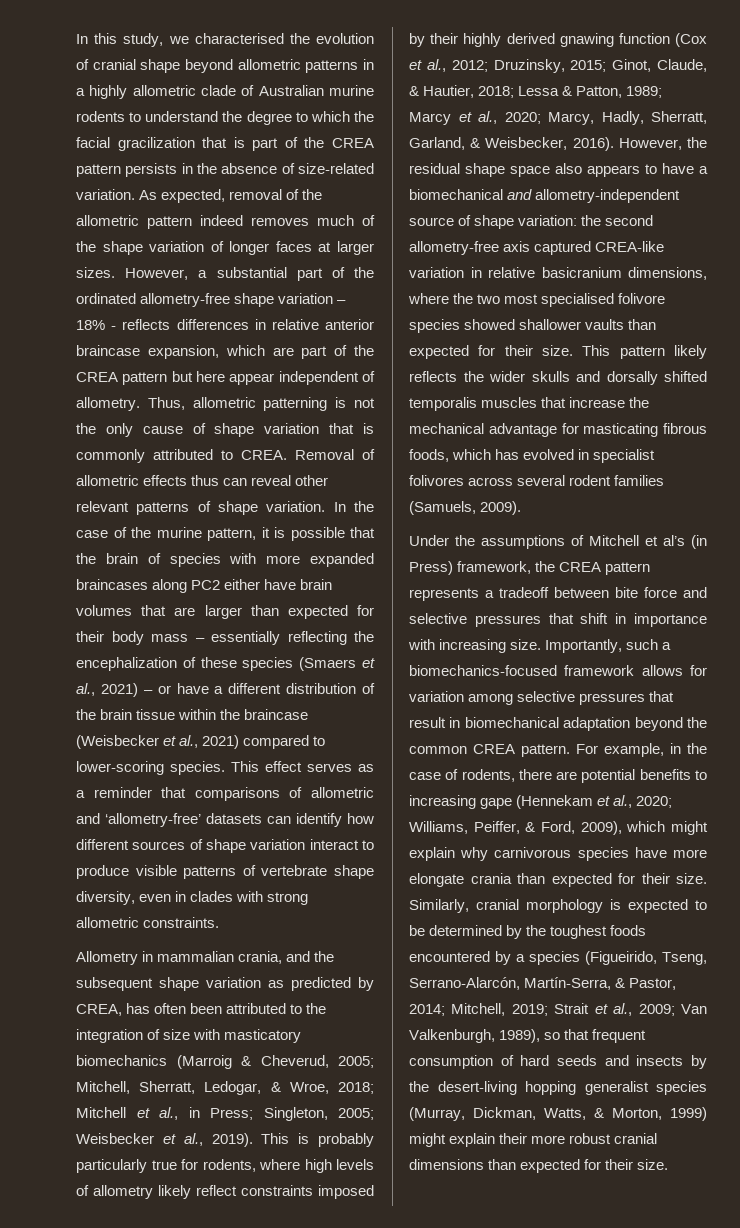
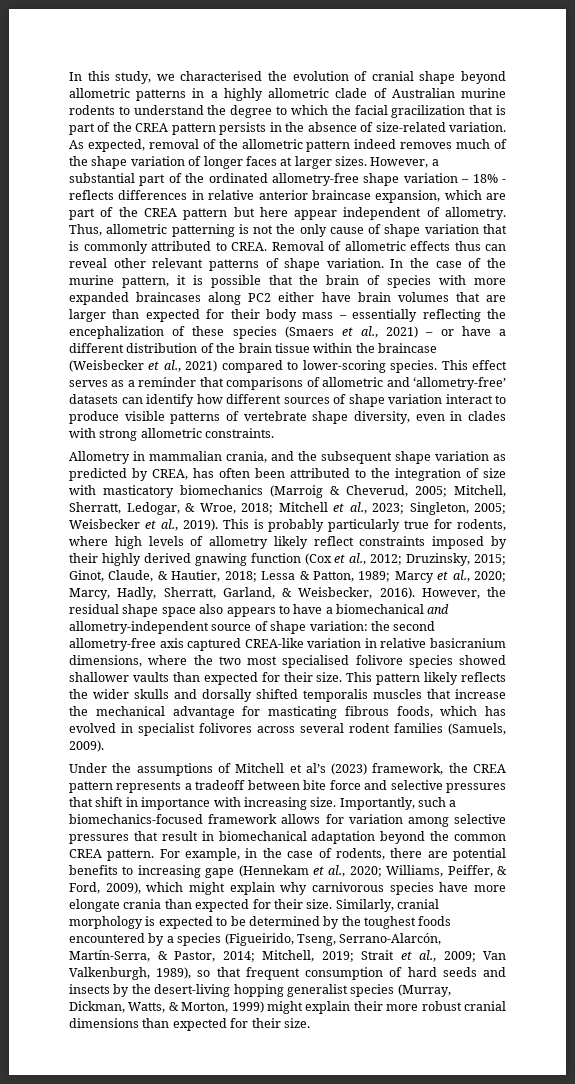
- Allometry in mammalian crania, and the subsequent shape variation as predicted by CREA, has often been attributed to the integration of size with masticatory biomechanics (Marroig & Cheverud, 2005; Mitchell, Sherratt, Ledogar, & Wroe, 2018; Mitchell et al., in Press; Singleton, 2005; Weisbecker et al., 2019).
+ Allometry in mammalian crania, and the subsequent shape variation as predicted by CREA, has often been attributed to the integration of size with masticatory biomechanics (Marroig & Cheverud, 2005; Mitchell, Sherratt, Ledogar, & Wroe, 2018; Mitchell et al., 2023; Singleton, 2005; Weisbecker et al., 2019).
- Under the assumptions of Mitchell et al’s (in Press) framework, the CREA pattern represents a tradeoff between bite force and selective pressures that shift in importance with increasing size.
+ Under the assumptions of Mitchell et al’s (2023) framework, the CREA pattern represents a tradeoff between bite force and selective pressures that shift in importance with increasing size.

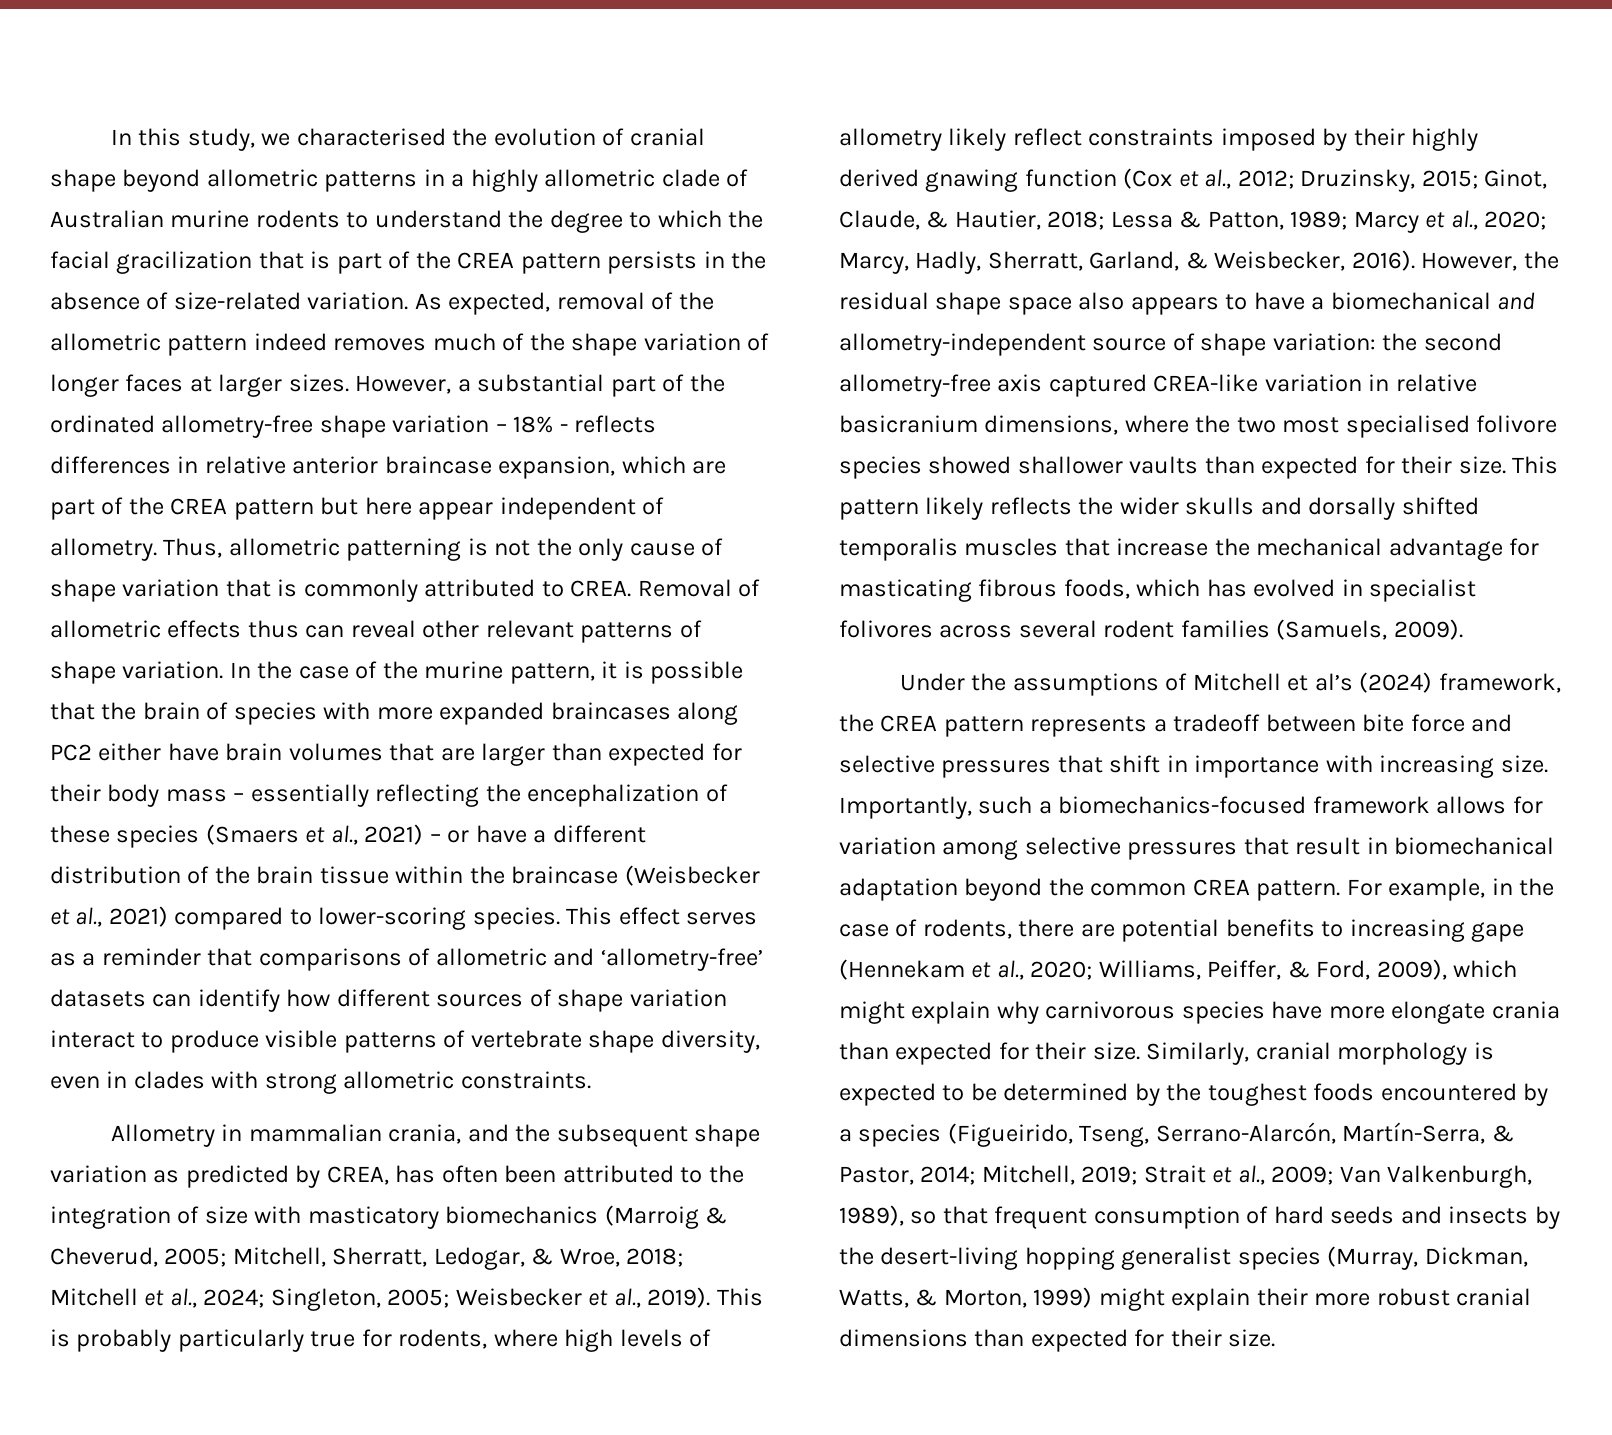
- Allometry in mammalian crania, and the subsequent shape variation as predicted by CREA, has often been attributed to the integration of size with masticatory biomechanics (Marroig & Cheverud, 2005; Mitchell, Sherratt, Ledogar, & Wroe, 2018; Mitchell et al., 2023; Singleton, 2005; Weisbecker et al., 2019).
+ Allometry in mammalian crania, and the subsequent shape variation as predicted by CREA, has often been attributed to the integration of size with masticatory biomechanics (Marroig & Cheverud, 2005; Mitchell, Sherratt, Ledogar, & Wroe, 2018; Mitchell et al., 2024; Singleton, 2005; Weisbecker et al., 2019).
- Under the assumptions of Mitchell et al’s (2023) framework, the CREA pattern represents a tradeoff between bite force and selective pressures that shift in importance with increasing size.
+ Under the assumptions of Mitchell et al’s (2024) framework, the CREA pattern represents a tradeoff between bite force and selective pressures that shift in importance with increasing size.

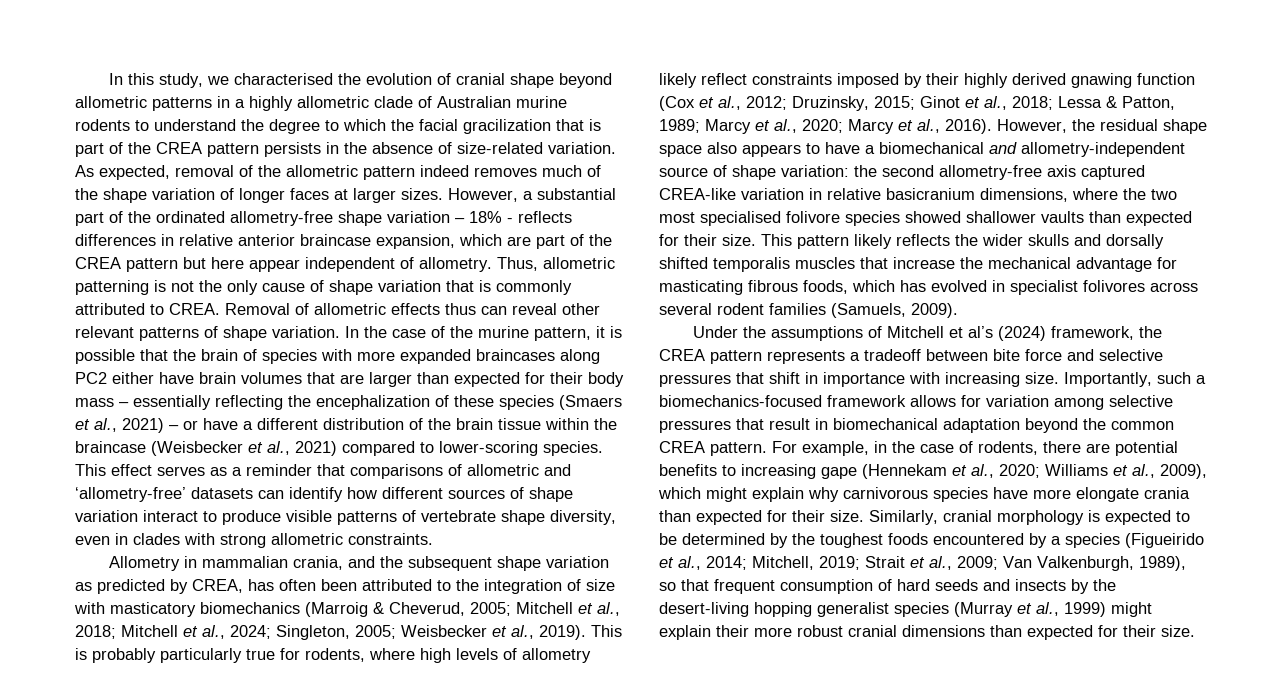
- Allometry in mammalian crania, and the subsequent shape variation as predicted by CREA, has often been attributed to the integration of size with masticatory biomechanics (Marroig & Cheverud, 2005; Mitchell, Sherratt, Ledogar, & Wroe, 2018; Mitchell et al., 2024; Singleton, 2005; Weisbecker et al., 2019).
+ Allometry in mammalian crania, and the subsequent shape variation as predicted by CREA, has often been attributed to the integration of size with masticatory biomechanics (Marroig & Cheverud, 2005; Mitchell et al., 2018; Mitchell et al., 2024; Singleton, 2005; Weisbecker et al., 2019).
- This is probably particularly true for rodents, where high levels of allometry likely reflect constraints imposed by their highly derived gnawing function (Cox et al., 2012; Druzinsky, 2015; Ginot, Claude, & Hautier, 2018; Lessa & Patton, 1989; Marcy et al., 2020; Marcy, Hadly, Sherratt, Garland, & Weisbecker, 2016).
+ This is probably particularly true for rodents, where high levels of allometry likely reflect constraints imposed by their highly derived gnawing function (Cox et al., 2012; Druzinsky, 2015; Ginot et al., 2018; Lessa & Patton, 1989; Marcy et al., 2020; Marcy et al., 2016).
- For example, in the case of rodents, there are potential benefits to increasing gape (Hennekam et al., 2020; Williams, Peiffer, & Ford, 2009), which might explain why carnivorous species have more elongate crania than expected for their size.
+ For example, in the case of rodents, there are potential benefits to increasing gape (Hennekam et al., 2020; Williams et al., 2009), which might explain why carnivorous species have more elongate crania than expected for their size.
- Similarly, cranial morphology is expected to be determined by the toughest foods encountered by a species (Figueirido, Tseng, Serrano-Alarcón, Martín-Serra, & Pastor, 2014; Mitchell, 2019; Strait et al., 2009; Van Valkenburgh, 1989), so that frequent consumption of hard seeds and insects by the desert-living hopping generalist species (Murray, Dickman, Watts, & Morton, 1999) might explain their more robust cranial dimensions than expected for their size.
+ Similarly, cranial morphology is expected to be determined by the toughest foods encountered by a species (Figueirido et al., 2014; Mitchell, 2019; Strait et al., 2009; Van Valkenburgh, 1989), so that frequent consumption of hard seeds and insects by the desert-living hopping generalist species (Murray et al., 1999) might explain their more robust cranial dimensions than expected for their size.

